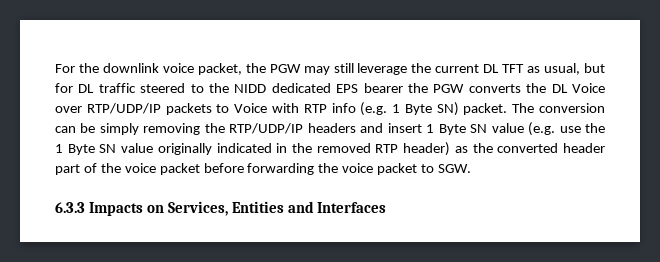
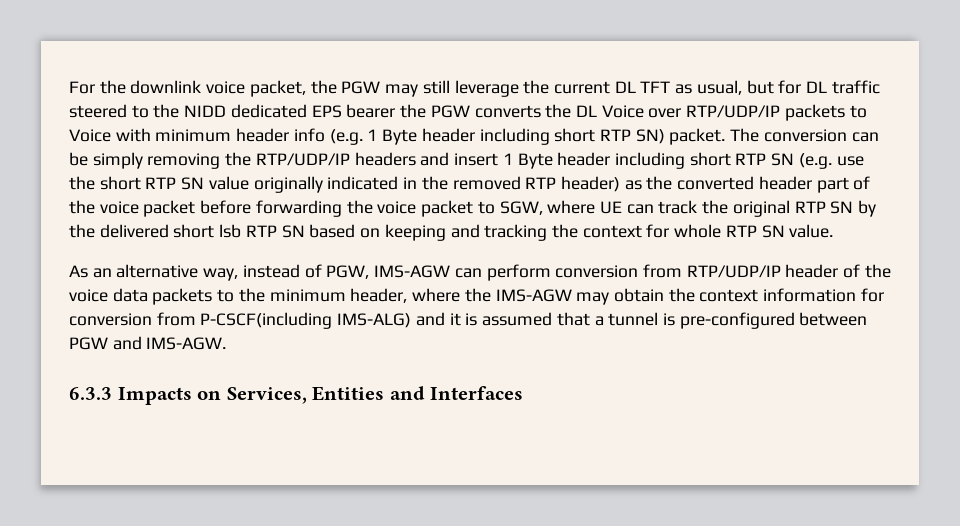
- For the downlink voice packet, the PGW may still leverage the current DL TFT as usual, but for DL traffic steered to the NIDD dedicated EPS bearer the PGW converts the DL Voice over RTP/UDP/IP packets to Voice with RTP info (e.g. 1 Byte SN) packet.
+ For the downlink voice packet, the PGW may still leverage the current DL TFT as usual, but for DL traffic steered to the NIDD dedicated EPS bearer the PGW converts the DL Voice over RTP/UDP/IP packets to Voice with minimum header info (e.g. 1 Byte header including short RTP SN) packet.
- The conversion can be simply removing the RTP/UDP/IP headers and insert 1 Byte SN value (e.g. use the 1 Byte SN value originally indicated in the removed RTP header) as the converted header part of the voice packet before forwarding the voice packet to SGW.
+ The conversion can be simply removing the RTP/UDP/IP headers and insert 1 Byte header including short RTP SN (e.g. use the short RTP SN value originally indicated in the removed RTP header) as the converted header part of the voice packet before forwarding the voice packet to SGW, where UE can track the original RTP SN by the delivered short lsb RTP SN based on keeping and tracking the context for whole RTP SN value.
+ As an alternative way, instead of PGW, IMS-AGW can perform conversion from RTP/UDP/IP header of the voice data packets to the minimum header, where the IMS-AGW may obtain the context information for conversion from P-CSCF(including IMS-ALG) and it is assumed that a tunnel is pre-configured between PGW and IMS-AGW.

